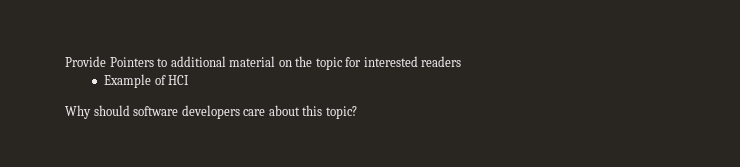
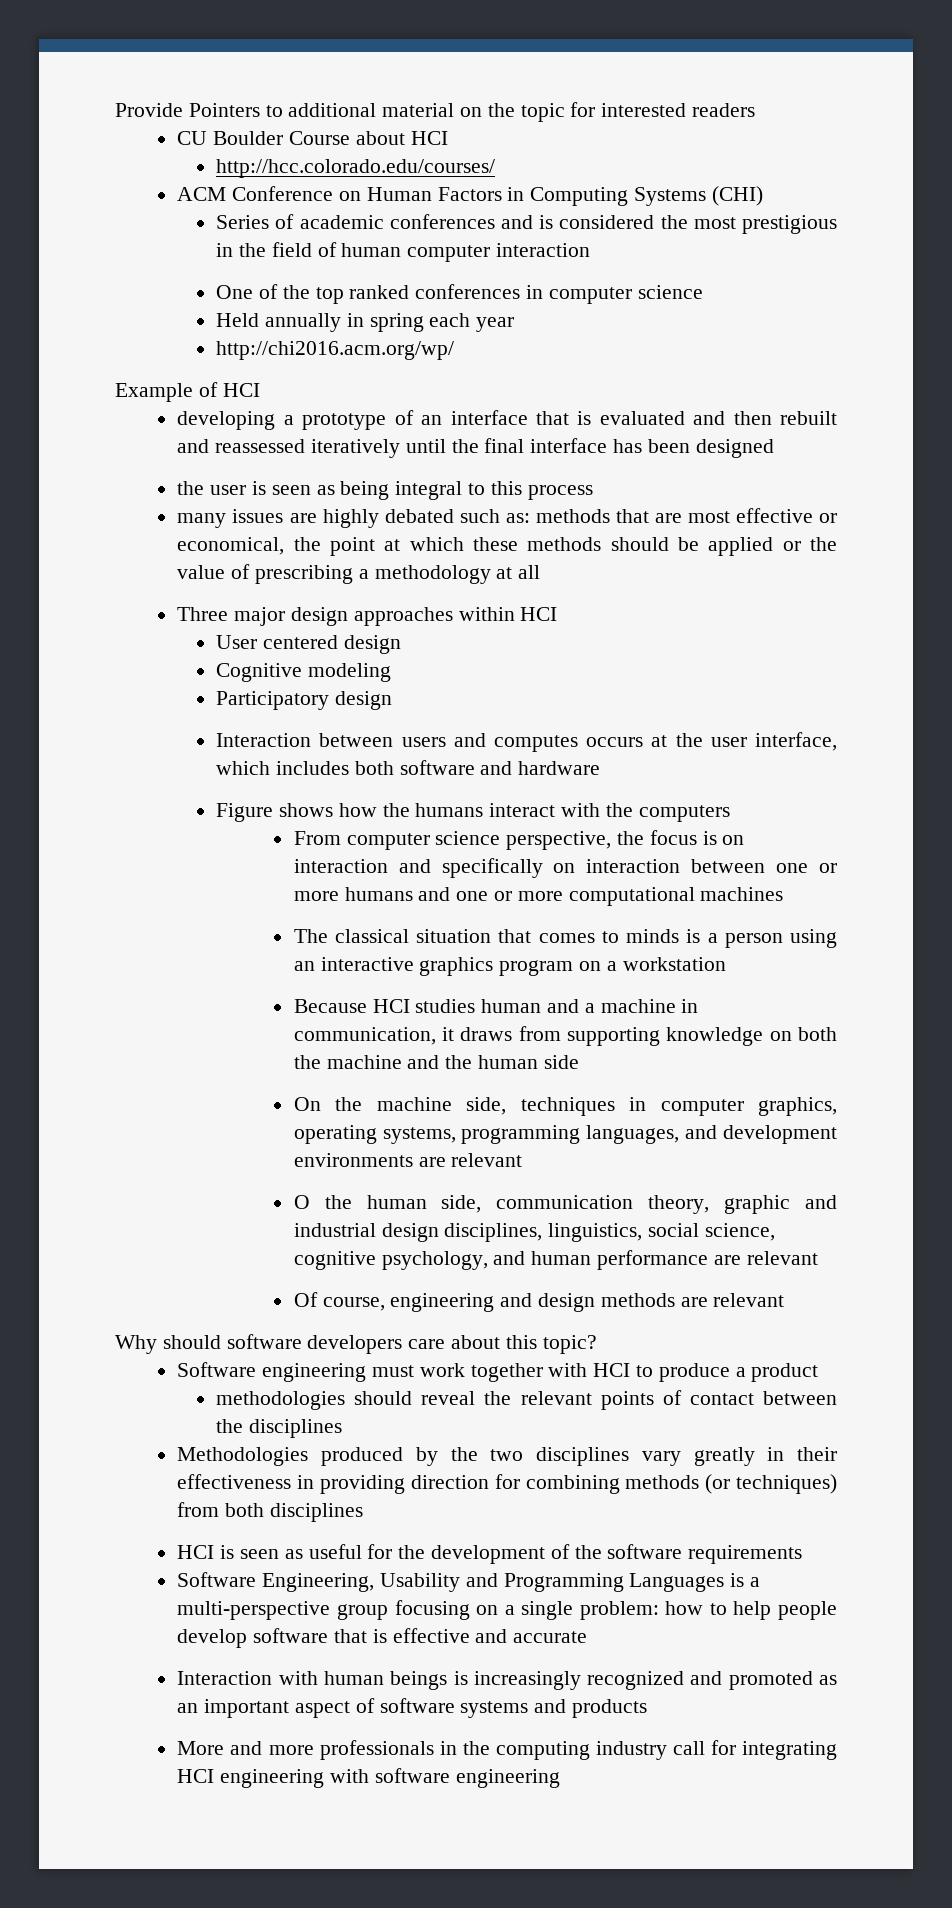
+ CU Boulder Course about HCI
+ http://hcc.colorado.edu/courses/
+ ACM Conference on Human Factors in Computing Systems (CHI)
+ Series of academic conferences and is considered the most prestigious in the field of human computer interaction
+ One of the top ranked conferences in computer science
+ Held annually in spring each year
+ http://chi2016.acm.org/wp/
  Example of HCI
+ developing a prototype of an interface that is evaluated and then rebuilt and reassessed iteratively until the final interface has been designed
+ the user is seen as being integral to this process
+ many issues are highly debated such as: methods that are most effective or economical, the point at which these methods should be applied or the value of prescribing a methodology at all
+ Three major design approaches within HCI
+ User centered design
+ Cognitive modeling
+ Participatory design
+ Interaction between users and computes occurs at the user interface, which includes both software and hardware
+ Figure shows how the humans interact with the computers
+ From computer science perspective, the focus is on interaction and specifically on interaction between one or more humans and one or more computational machines
+ The classical situation that comes to minds is a person using an interactive graphics program on a workstation
+ Because HCI studies human and a machine in communication, it draws from supporting knowledge on both the machine and the human side
+ On the machine side, techniques in computer graphics, operating systems, programming languages, and development environments are relevant
+ O the human side, communication theory, graphic and industrial design disciplines, linguistics, social science, cognitive psychology, and human performance are relevant
+ Of course, engineering and design methods are relevant
+ Software engineering must work together with HCI to produce a product
+ methodologies should reveal the relevant points of contact between the disciplines
+ Methodologies produced by the two disciplines vary greatly in their effectiveness in providing direction for combining methods (or techniques) from both disciplines
+ HCI is seen as useful for the development of the software requirements
+ Software Engineering, Usability and Programming Languages is a multi-perspective group focusing on a single problem: how to help people develop software that is effective and accurate
+ Interaction with human beings is increasingly recognized and promoted as an important aspect of software systems and products
+ More and more professionals in the computing industry call for integrating HCI engineering with software engineering

